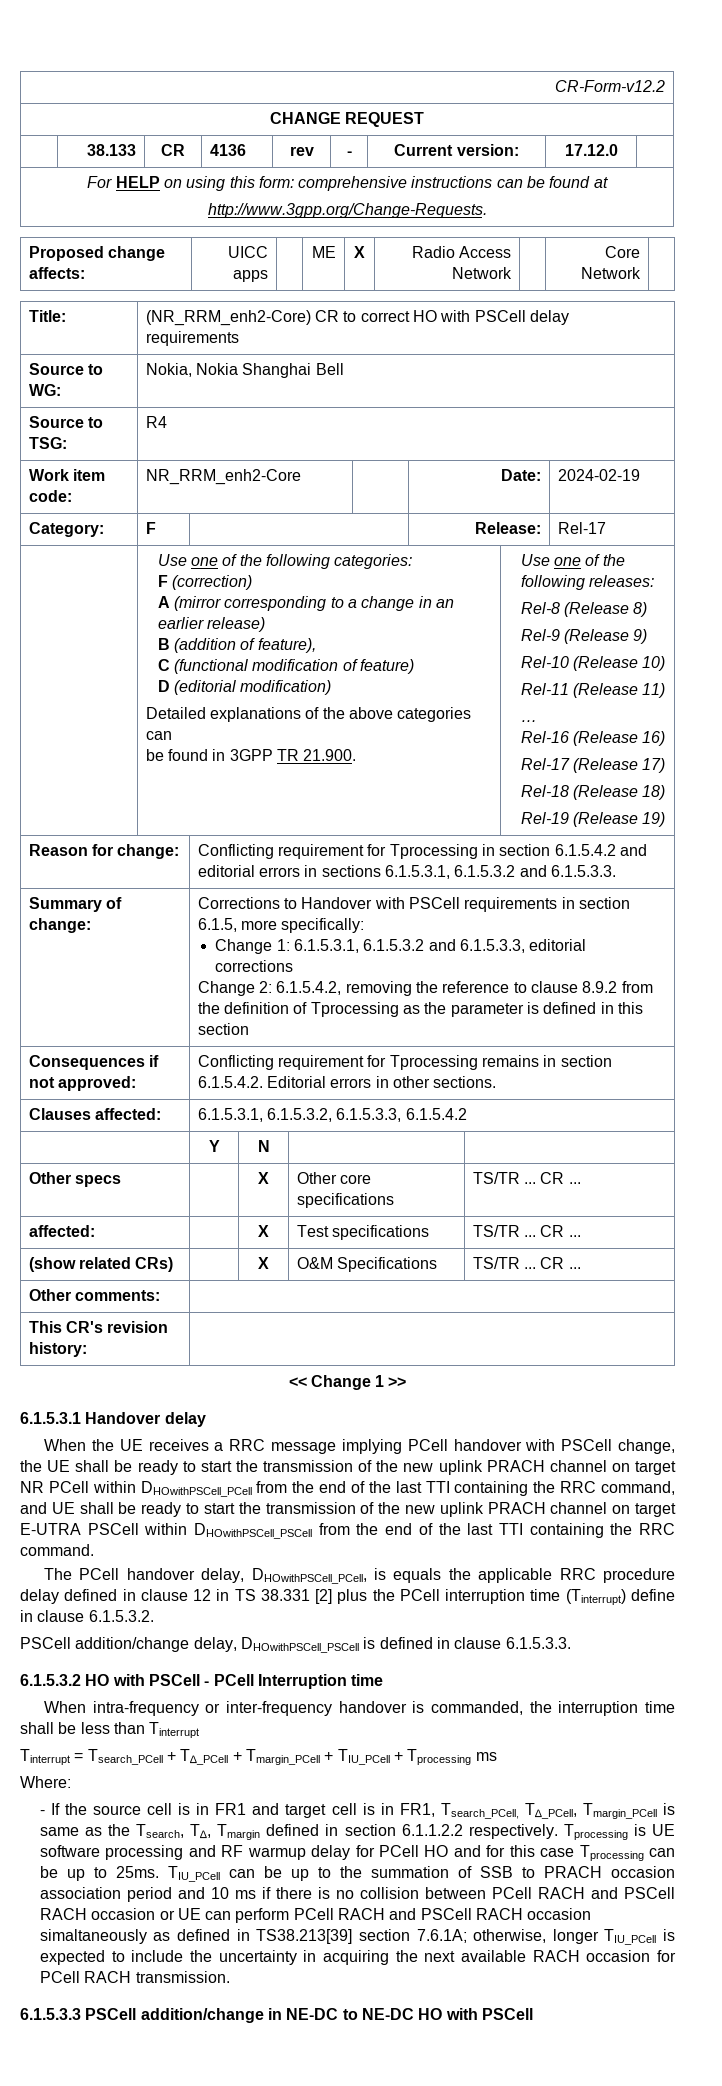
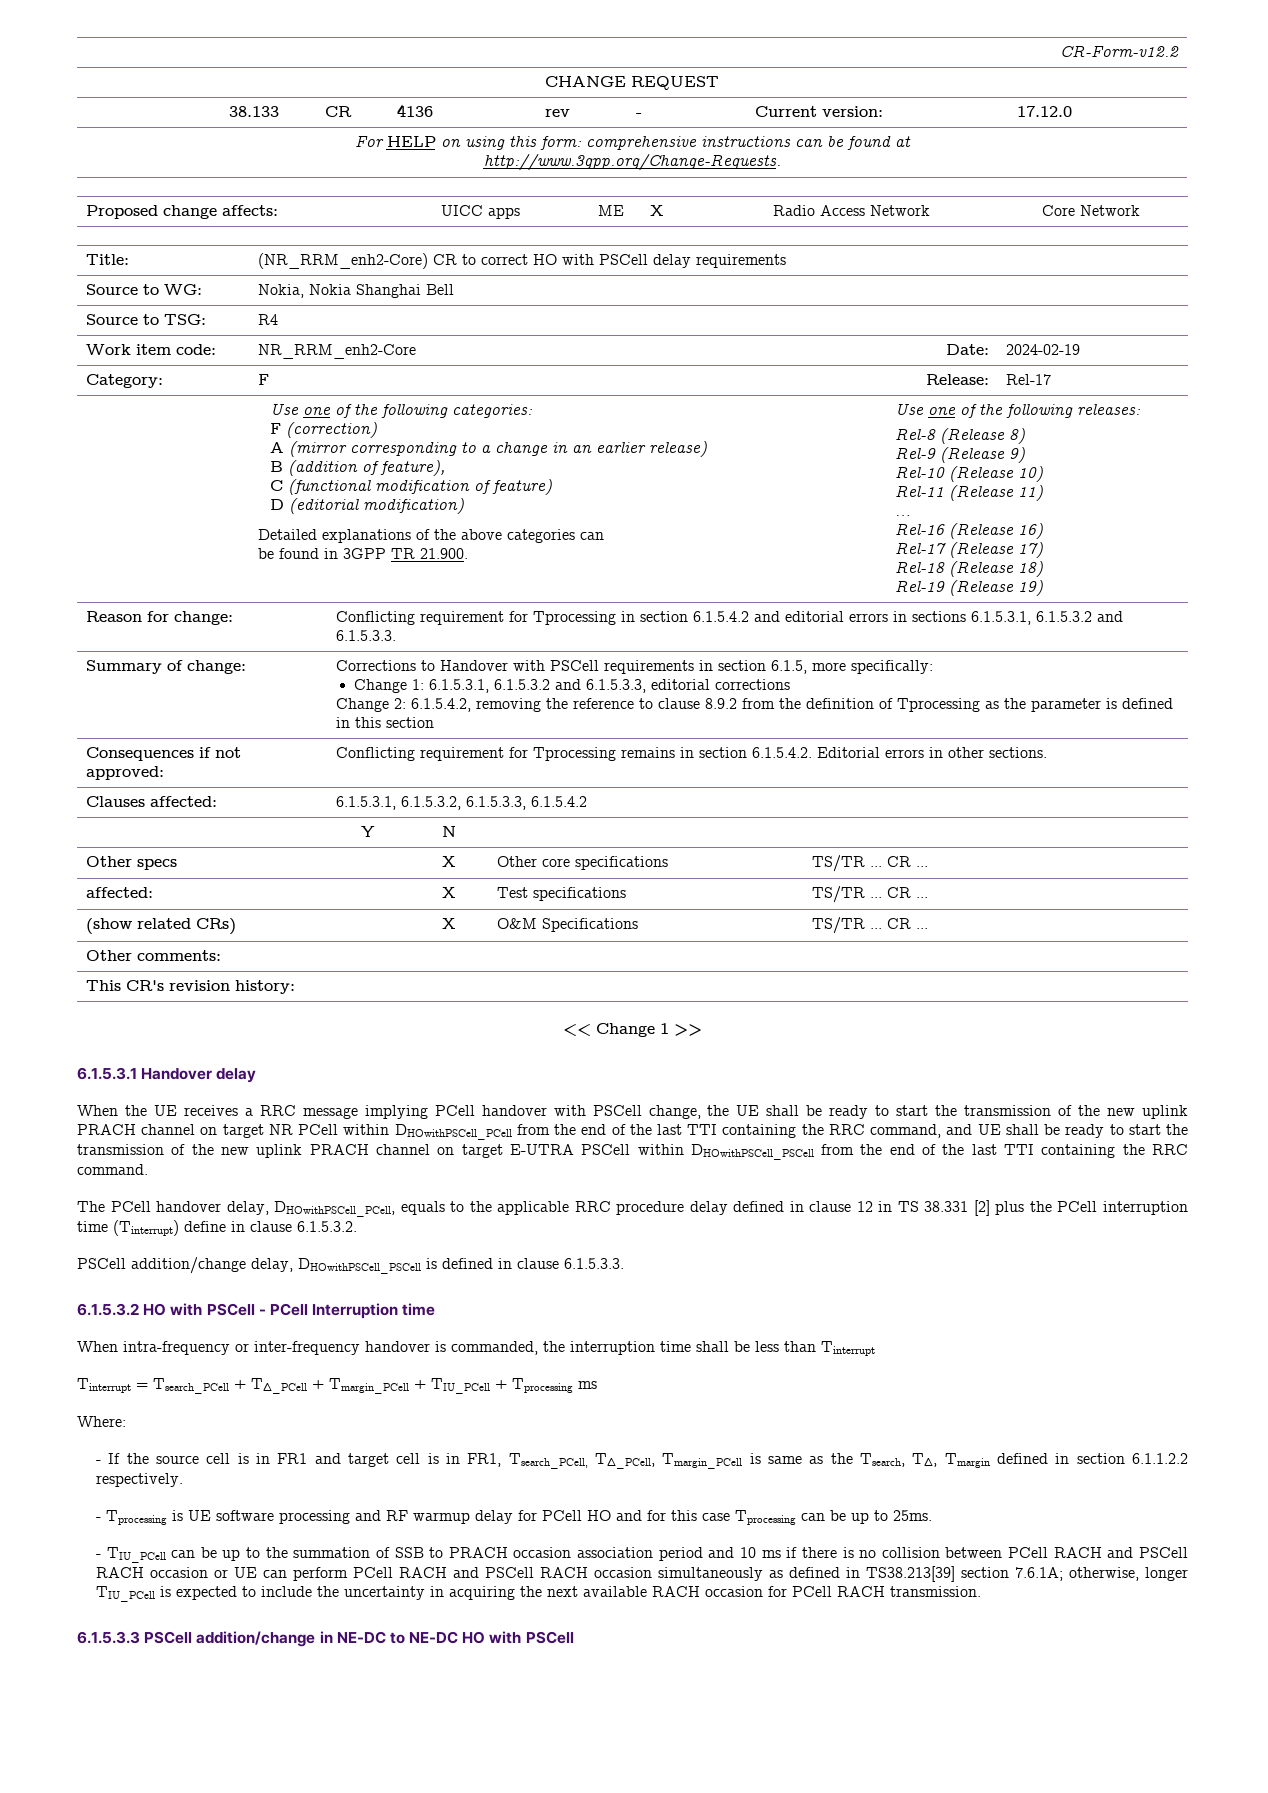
- The PCell handover delay, DHOwithPSCell_PCell, is equals the applicable RRC procedure delay defined in clause 12 in TS 38.331 [2] plus the PCell interruption time (Tinterrupt) define in clause 6.1.5.3.2.
+ The PCell handover delay, DHOwithPSCell_PCell, equals to the applicable RRC procedure delay defined in clause 12 in TS 38.331 [2] plus the PCell interruption time (Tinterrupt) define in clause 6.1.5.3.2.
- - If the source cell is in FR1 and target cell is in FR1, Tsearch_PCell, T∆_PCell, Tmargin_PCell is same as the Tsearch, T∆, Tmargin defined in section 6.1.1.2.2 respectively. Tprocessing is UE software processing and RF warmup delay for PCell HO and for this case Tprocessing can be up to 25ms. TIU_PCell can be up to the summation of SSB to PRACH occasion association period and 10 ms if there is no collision between PCell RACH and PSCell RACH occasion or UE can perform PCell RACH and PSCell RACH occasion simaltaneously as defined in TS38.213[39] section 7.6.1A;
+ - If the source cell is in FR1 and target cell is in FR1, Tsearch_PCell, T∆_PCell, Tmargin_PCell is same as the Tsearch, T∆, Tmargin defined in section 6.1.1.2.2 respectively.
+ - Tprocessing is UE software processing and RF warmup delay for PCell HO and for this case Tprocessing can be up to 25ms.
+ - TIU_PCell can be up to the summation of SSB to PRACH occasion association period and 10 ms if there is no collision between PCell RACH and PSCell RACH occasion or UE can perform PCell RACH and PSCell RACH occasion simultaneously as defined in TS38.213[39] section 7.6.1A;

